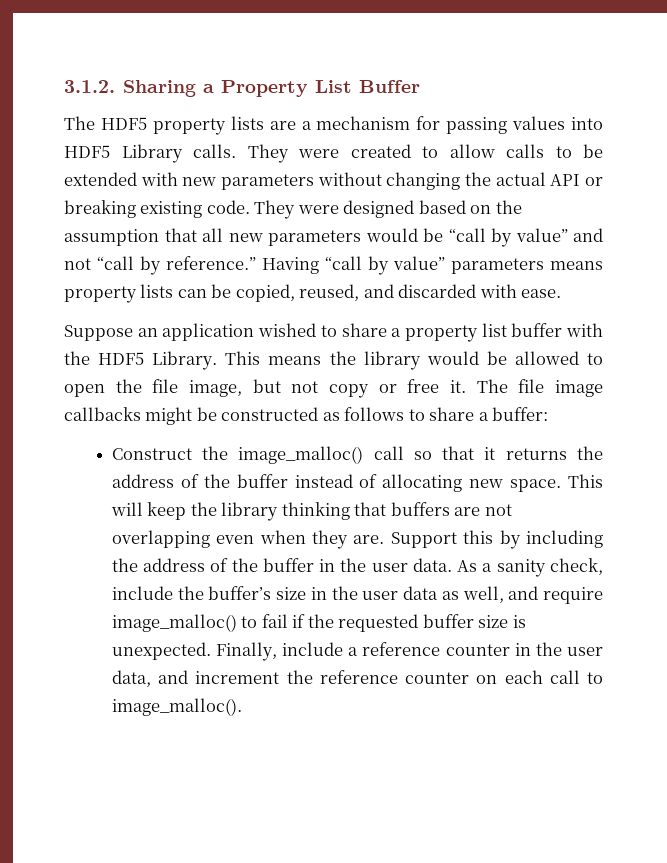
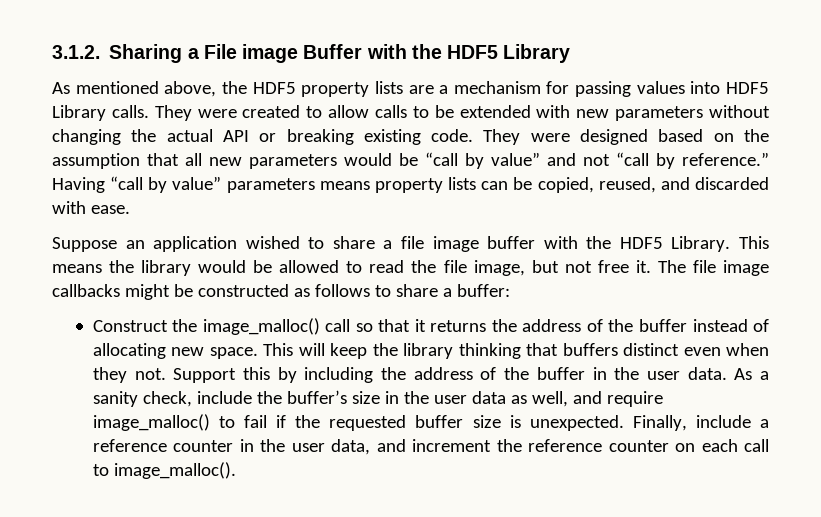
- 3.1.2. Sharing a Property List Buffer
- The HDF5 property lists are a mechanism for passing values into HDF5 Library calls.
+ 3.1.2. Sharing a File image Buffer with the HDF5 Library
+ As mentioned above, the HDF5 property lists are a mechanism for passing values into HDF5 Library calls.
- Suppose an application wished to share a property list buffer with the HDF5 Library.
+ Suppose an application wished to share a file image buffer with the HDF5 Library.
- This means the library would be allowed to open the file image, but not copy or free it.
+ This means the library would be allowed to read the file image, but not free it.
- This will keep the library thinking that buffers are not overlapping even when they are.
+ This will keep the library thinking that buffers distinct even when they not.

